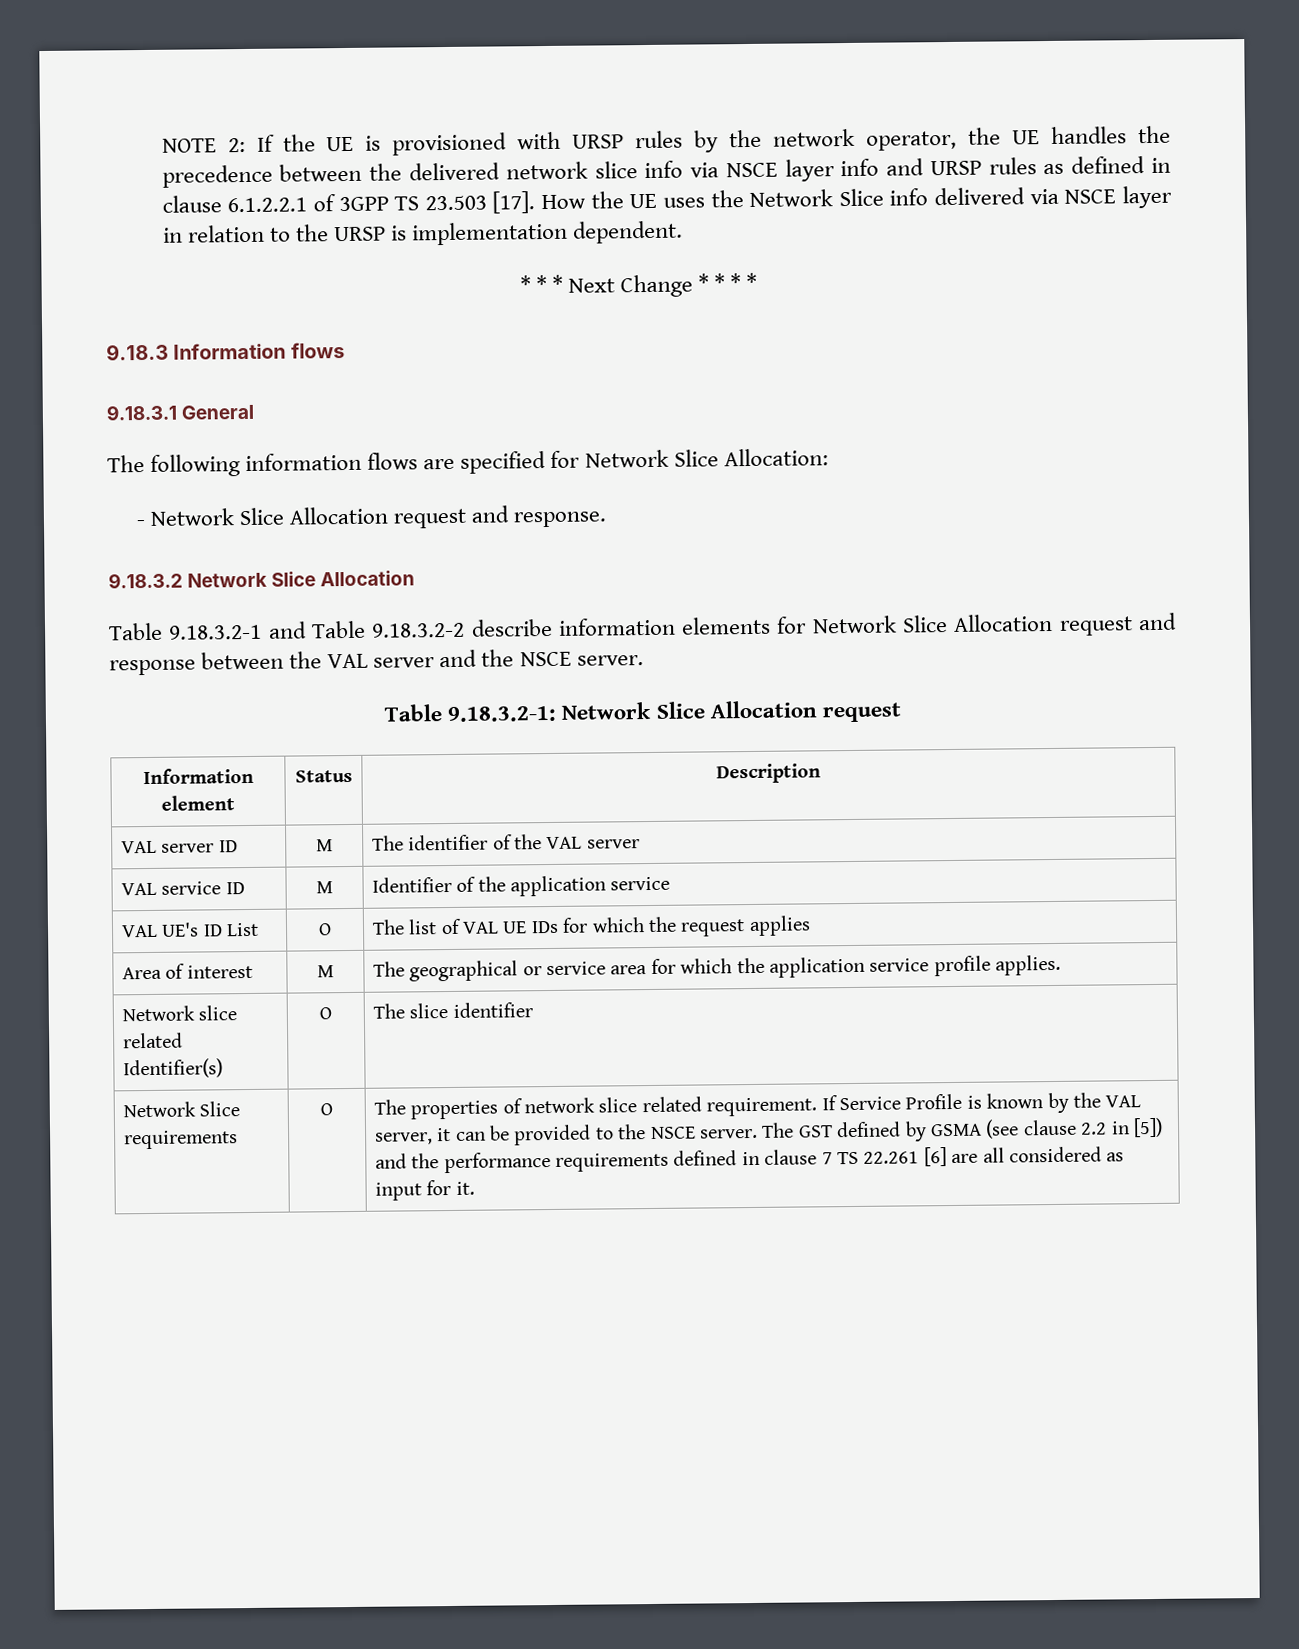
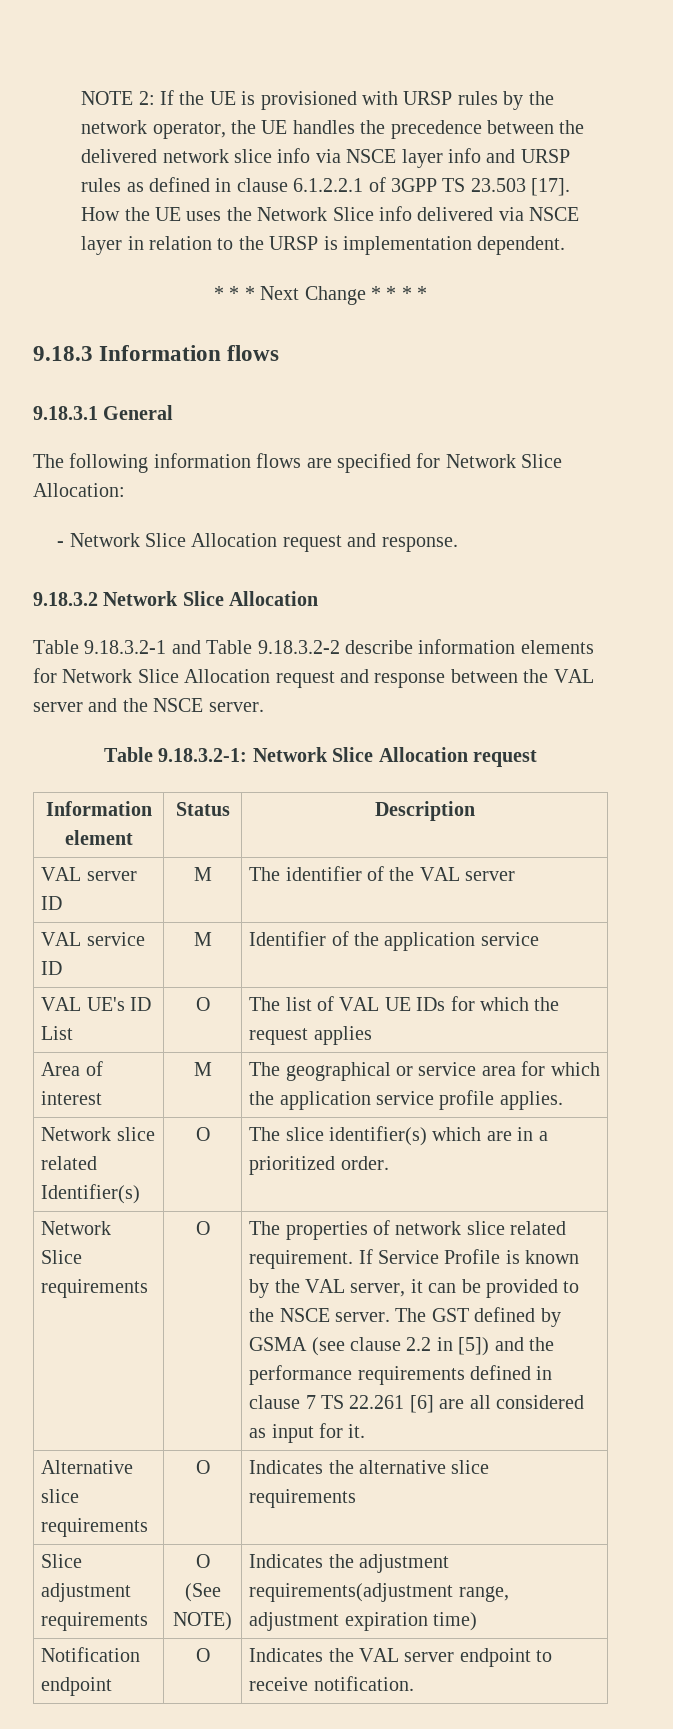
- Network slice related Identifier(s) | O | The slice identifier
+ Network slice related Identifier(s) | O | The slice identifier(s) which are in a prioritized order.
+ Alternative slice requirements | O | Indicates the alternative slice requirements
+ Slice adjustment requirements | O
+ (See NOTE) | Indicates the adjustment requirements(adjustment range, adjustment expiration time)
+ Notification endpoint | O | Indicates the VAL server endpoint to receive notification.

